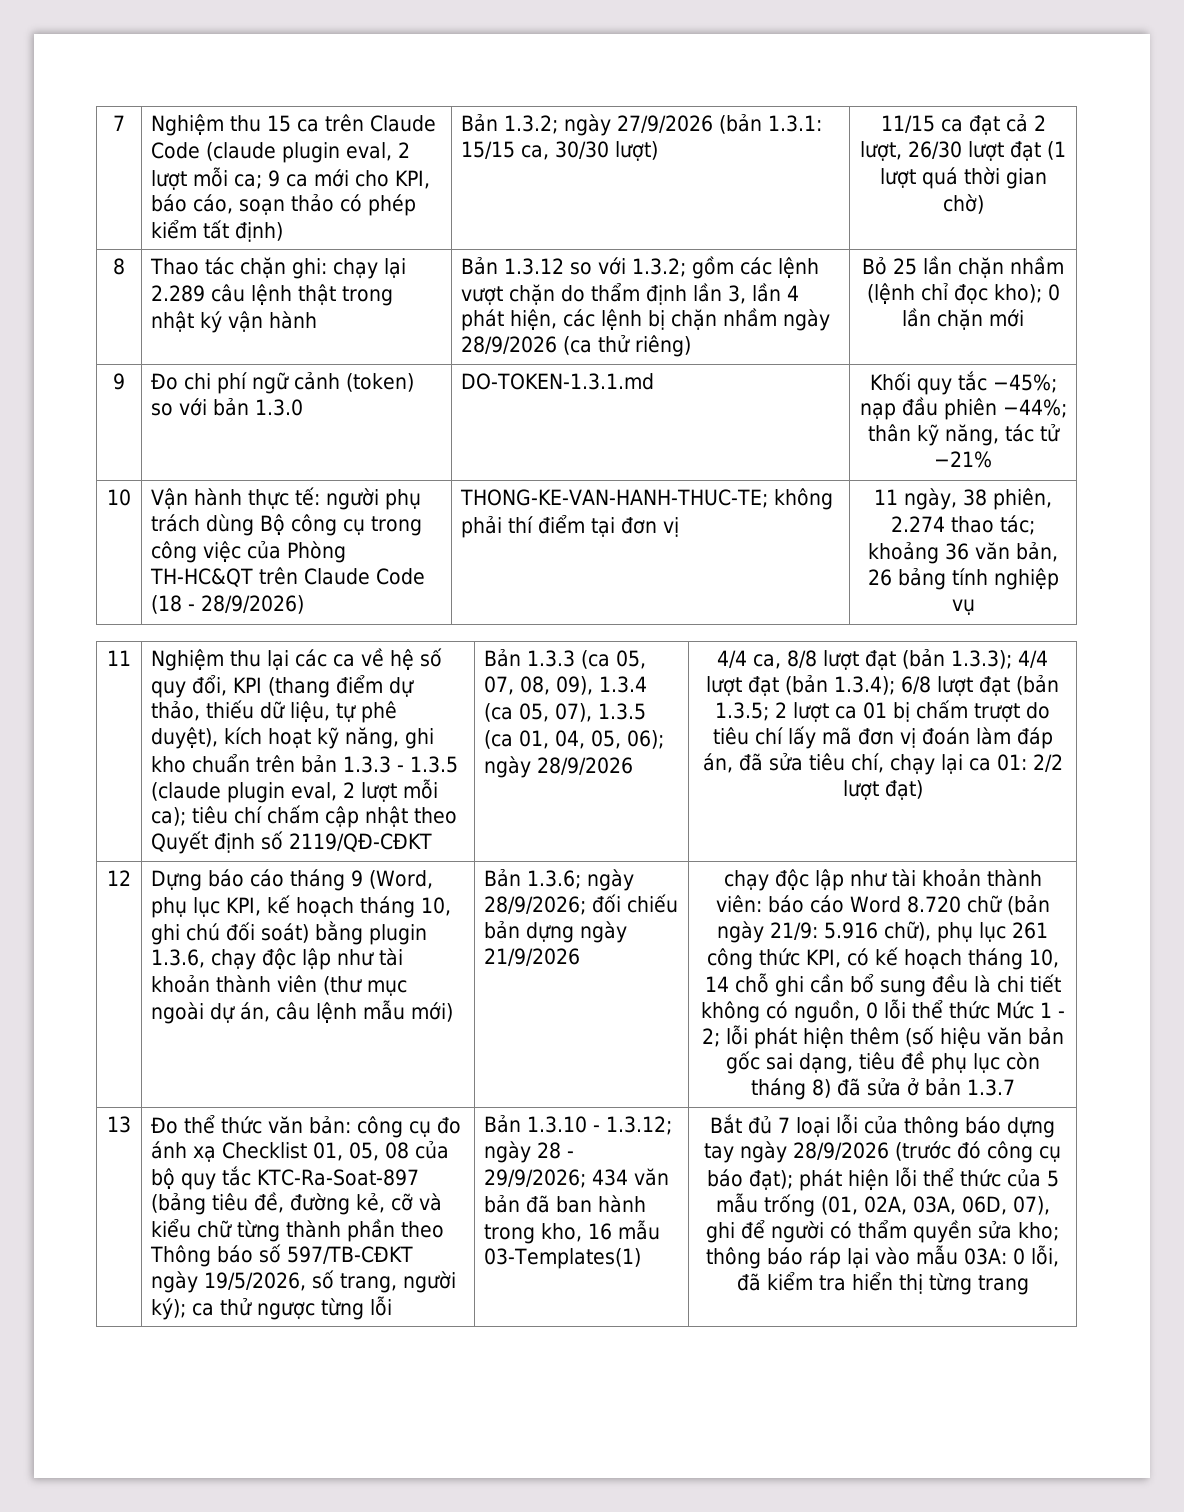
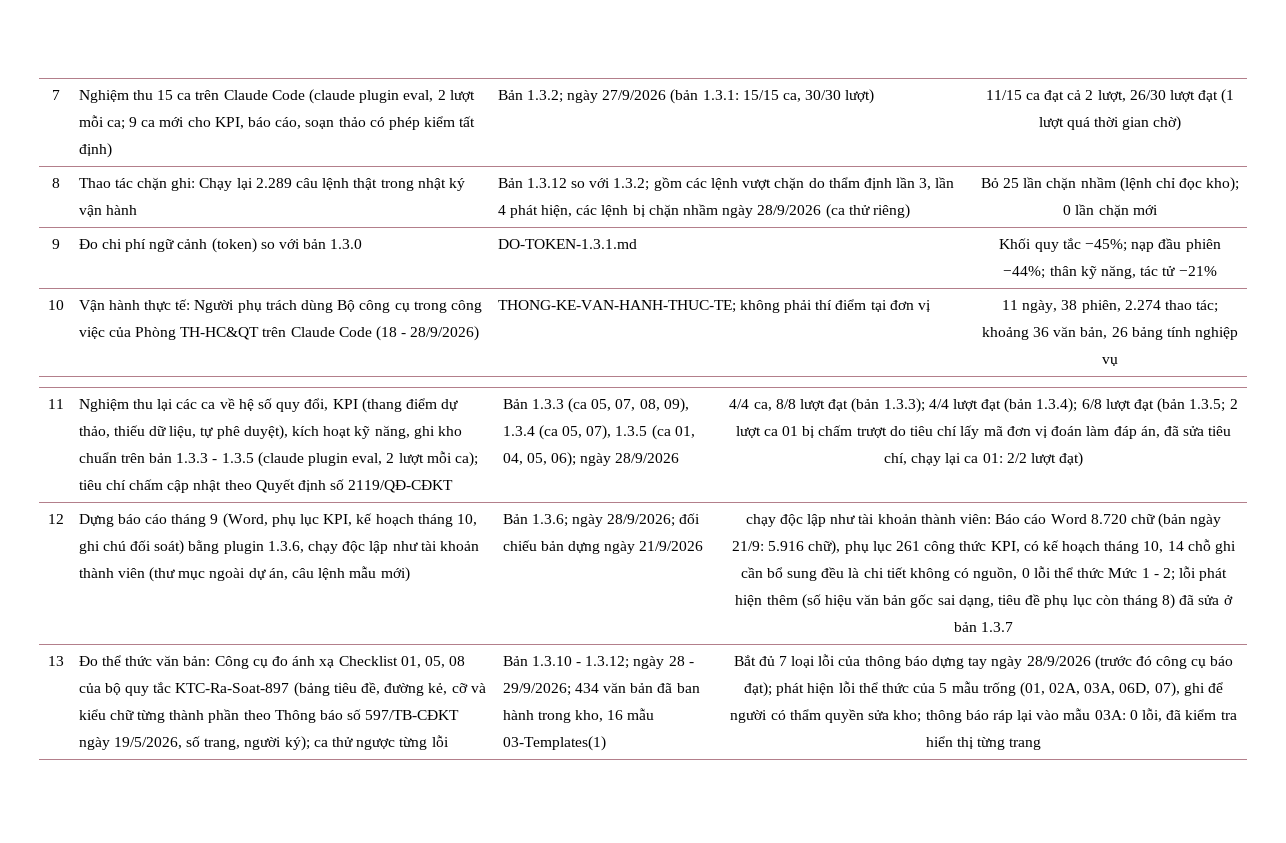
- Thao tác chặn ghi: chạy lại 2.289 câu lệnh thật trong nhật ký vận hành
+ Thao tác chặn ghi: Chạy lại 2.289 câu lệnh thật trong nhật ký vận hành
- Vận hành thực tế: người phụ trách dùng Bộ công cụ trong công việc của Phòng TH-HC&QT trên Claude Code (18 - 28/9/2026)
+ Vận hành thực tế: Người phụ trách dùng Bộ công cụ trong công việc của Phòng TH-HC&QT trên Claude Code (18 - 28/9/2026)
- báo cáo Word 8.720 chữ (bản ngày 21/9:
+ Báo cáo Word 8.720 chữ (bản ngày 21/9:
- Đo thể thức văn bản: công cụ đo ánh xạ Checklist 01, 05, 08 của bộ quy tắc KTC-Ra-Soat-897 (bảng tiêu đề, đường kẻ, cỡ và kiểu chữ từng thành phần theo Thông báo số 597/TB-CĐKT ngày 19/5/2026, số trang, người ký); ca thử ngược từng lỗi
+ Đo thể thức văn bản: Công cụ đo ánh xạ Checklist 01, 05, 08 của bộ quy tắc KTC-Ra-Soat-897 (bảng tiêu đề, đường kẻ, cỡ và kiểu chữ từng thành phần theo Thông báo số 597/TB-CĐKT ngày 19/5/2026, số trang, người ký); ca thử ngược từng lỗi

